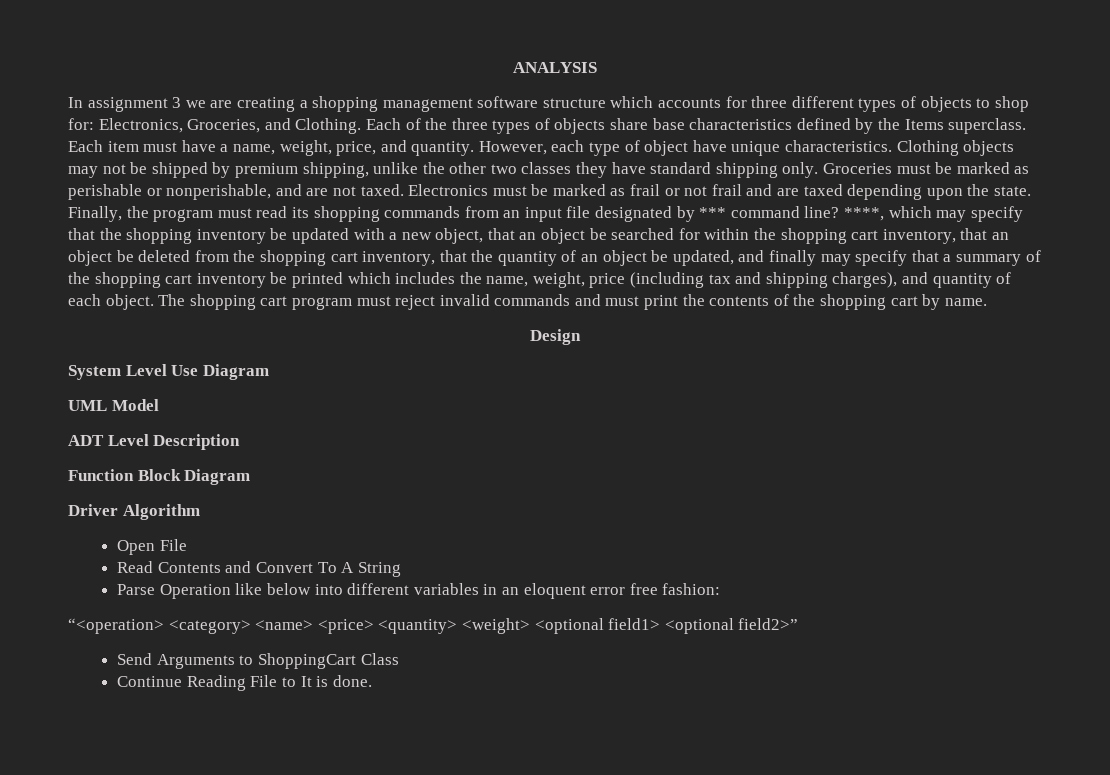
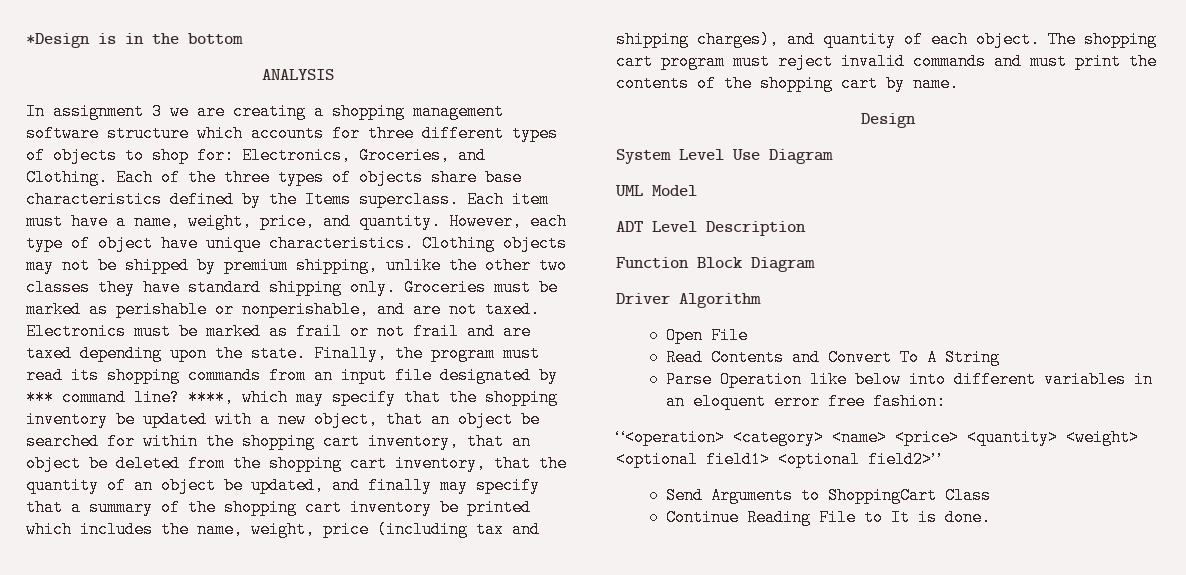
+ *Design is in the bottom

